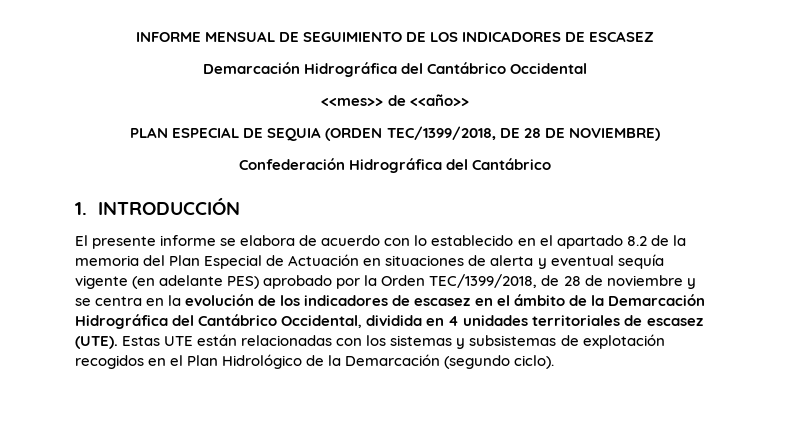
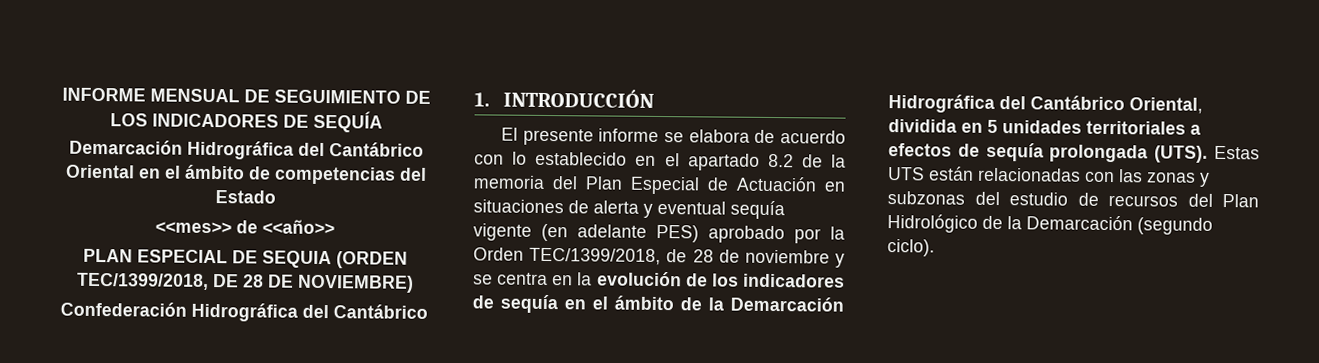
- INFORME MENSUAL DE SEGUIMIENTO DE LOS INDICADORES DE ESCASEZ
- Demarcación Hidrográfica del Cantábrico Occidental
+ INFORME MENSUAL DE SEGUIMIENTO DE LOS INDICADORES DE SEQUÍA
+ Demarcación Hidrográfica del Cantábrico Oriental en el ámbito de competencias del Estado
- El presente informe se elabora de acuerdo con lo establecido en el apartado 8.2 de la memoria del Plan Especial de Actuación en situaciones de alerta y eventual sequía vigente (en adelante PES) aprobado por la Orden TEC/1399/2018, de 28 de noviembre y se centra en la evolución de los indicadores de escasez en el ámbito de la Demarcación Hidrográfica del Cantábrico Occidental, dividida en 4 unidades territoriales de escasez (UTE). Estas UTE están relacionadas con los sistemas y subsistemas de explotación recogidos en el Plan Hidrológico de la Demarcación (segundo ciclo).
+ El presente informe se elabora de acuerdo con lo establecido en el apartado 8.2 de la memoria del Plan Especial de Actuación en situaciones de alerta y eventual sequía vigente (en adelante PES) aprobado por la Orden TEC/1399/2018, de 28 de noviembre y se centra en la evolución de los indicadores de sequía en el ámbito de la Demarcación Hidrográfica del Cantábrico Oriental, dividida en 5 unidades territoriales a efectos de sequía prolongada (UTS). Estas UTS están relacionadas con las zonas y subzonas del estudio de recursos del Plan Hidrológico de la Demarcación (segundo ciclo).

